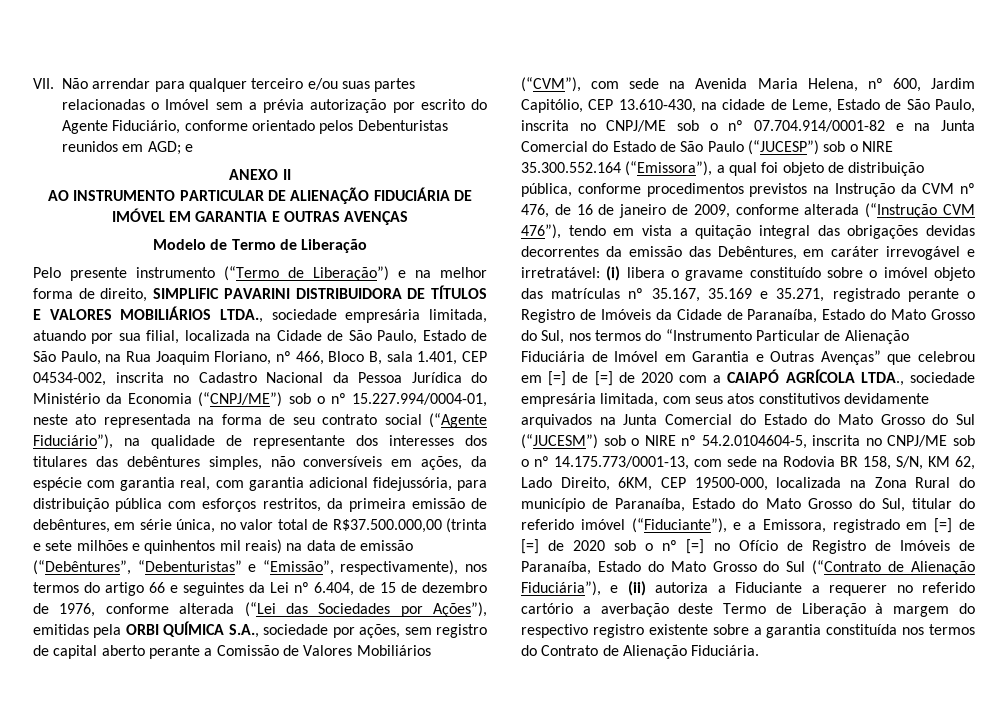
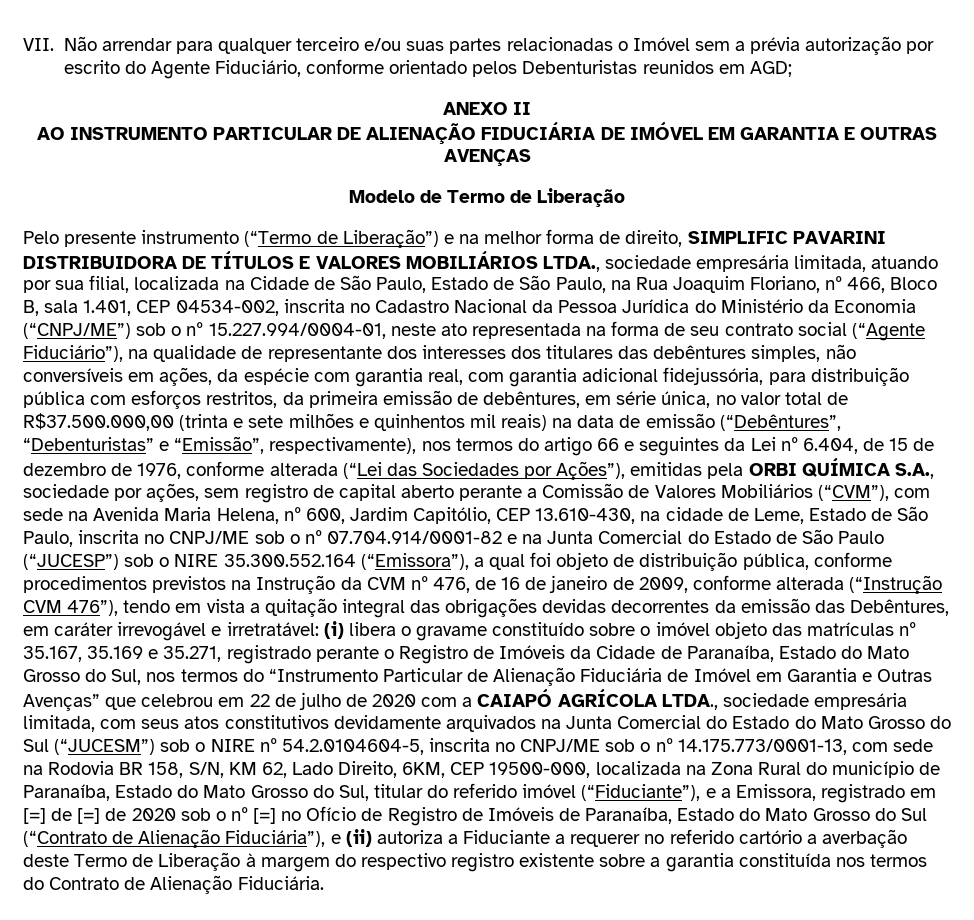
- VII. Não arrendar para qualquer terceiro e/ou suas partes relacionadas o Imóvel sem a prévia autorização por escrito do Agente Fiduciário, conforme orientado pelos Debenturistas reunidos em AGD; e
+ VII. Não arrendar para qualquer terceiro e/ou suas partes relacionadas o Imóvel sem a prévia autorização por escrito do Agente Fiduciário, conforme orientado pelos Debenturistas reunidos em AGD;
- (i) libera o gravame constituído sobre o imóvel objeto das matrículas nº 35.167, 35.169 e 35.271, registrado perante o Registro de Imóveis da Cidade de Paranaíba, Estado do Mato Grosso do Sul, nos termos do “Instrumento Particular de Alienação Fiduciária de Imóvel em Garantia e Outras Avenças” que celebrou em [=] de [=] de 2020 com a CAIAPÓ AGRÍCOLA LTDA., sociedade empresária limitada, com seus atos constitutivos devidamente arquivados na Junta Comercial do Estado do Mato Grosso do Sul (“JUCESM”) sob o NIRE nº 54.2.0104604-5, inscrita no CNPJ/ME sob o nº 14.175.773/0001-13, com sede na Rodovia BR 158, S/N, KM 62, Lado Direito, 6KM, CEP 19500-000, localizada na Zona Rural do município de Paranaíba, Estado do Mato Grosso do Sul, titular do referido imóvel (“Fiduciante”), e a Emissora, registrado em [=] de [=] de 2020 sob o nº [=] no Ofício de Registro de Imóveis de Paranaíba, Estado do Mato Grosso do Sul (“Contrato de Alienação Fiduciária”), e (ii) autoriza a Fiduciante a requerer no referido cartório a averbação deste Termo de Liberação à margem do respectivo registro existente sobre a garantia constituída nos termos do Contrato de Alienação Fiduciária.
+ (i) libera o gravame constituído sobre o imóvel objeto das matrículas nº 35.167, 35.169 e 35.271, registrado perante o Registro de Imóveis da Cidade de Paranaíba, Estado do Mato Grosso do Sul, nos termos do “Instrumento Particular de Alienação Fiduciária de Imóvel em Garantia e Outras Avenças” que celebrou em 22 de julho de 2020 com a CAIAPÓ AGRÍCOLA LTDA., sociedade empresária limitada, com seus atos constitutivos devidamente arquivados na Junta Comercial do Estado do Mato Grosso do Sul (“JUCESM”) sob o NIRE nº 54.2.0104604-5, inscrita no CNPJ/ME sob o nº 14.175.773/0001-13, com sede na Rodovia BR 158, S/N, KM 62, Lado Direito, 6KM, CEP 19500-000, localizada na Zona Rural do município de Paranaíba, Estado do Mato Grosso do Sul, titular do referido imóvel (“Fiduciante”), e a Emissora, registrado em [=] de [=] de 2020 sob o nº [=] no Ofício de Registro de Imóveis de Paranaíba, Estado do Mato Grosso do Sul (“Contrato de Alienação Fiduciária”), e (ii) autoriza a Fiduciante a requerer no referido cartório a averbação deste Termo de Liberação à margem do respectivo registro existente sobre a garantia constituída nos termos do Contrato de Alienação Fiduciária.

